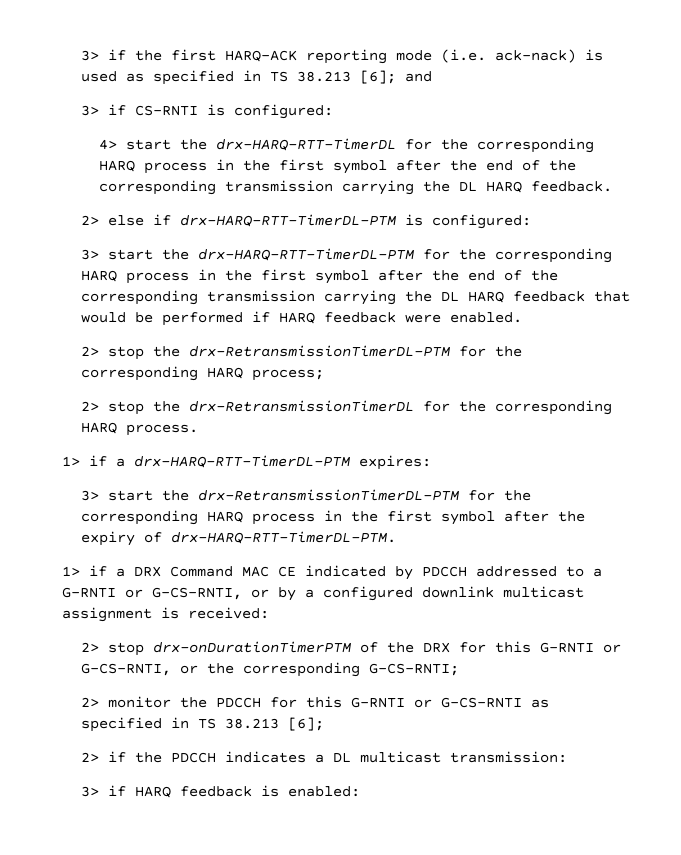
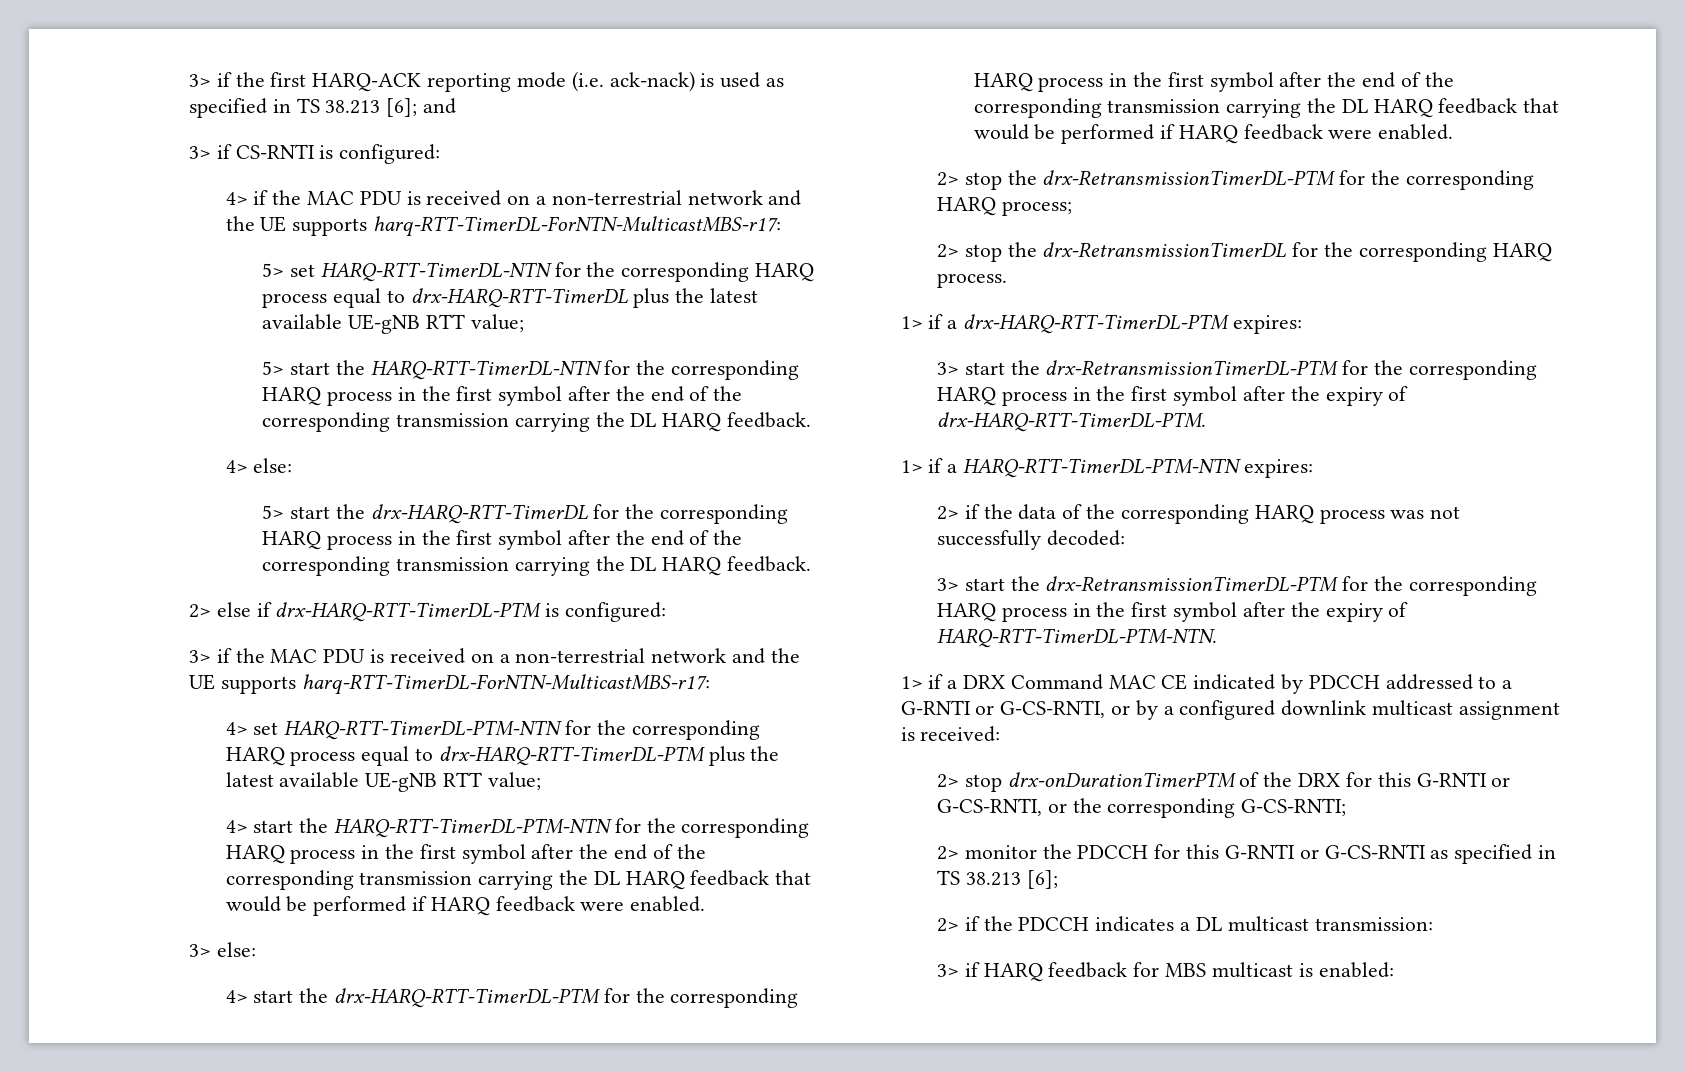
- 4> start the drx-HARQ-RTT-TimerDL for the corresponding HARQ process in the first symbol after the end of the corresponding transmission carrying the DL HARQ feedback.
+ 4> if the MAC PDU is received on a non-terrestrial network and the UE supports harq-RTT-TimerDL-ForNTN-MulticastMBS-r17:
+ 5> set HARQ-RTT-TimerDL-NTN for the corresponding HARQ process equal to drx-HARQ-RTT-TimerDL plus the latest available UE-gNB RTT value;
+ 5> start the HARQ-RTT-TimerDL-NTN for the corresponding HARQ process in the first symbol after the end of the corresponding transmission carrying the DL HARQ feedback.
+ 4> else:
+ 5> start the drx-HARQ-RTT-TimerDL for the corresponding HARQ process in the first symbol after the end of the corresponding transmission carrying the DL HARQ feedback.
- 3> start the drx-HARQ-RTT-TimerDL-PTM for the corresponding HARQ process in the first symbol after the end of the corresponding transmission carrying the DL HARQ feedback that would be performed if HARQ feedback were enabled.
+ 3> if the MAC PDU is received on a non-terrestrial network and the UE supports harq-RTT-TimerDL-ForNTN-MulticastMBS-r17:
+ 4> set HARQ-RTT-TimerDL-PTM-NTN for the corresponding HARQ process equal to drx-HARQ-RTT-TimerDL-PTM plus the latest available UE-gNB RTT value;
+ 4> start the HARQ-RTT-TimerDL-PTM-NTN for the corresponding HARQ process in the first symbol after the end of the corresponding transmission carrying the DL HARQ feedback that would be performed if HARQ feedback were enabled.
+ 3> else:
+ 4> start the drx-HARQ-RTT-TimerDL-PTM for the corresponding HARQ process in the first symbol after the end of the corresponding transmission carrying the DL HARQ feedback that would be performed if HARQ feedback were enabled.
+ 1> if a HARQ-RTT-TimerDL-PTM-NTN expires:
+ 2> if the data of the corresponding HARQ process was not successfully decoded:
+ 3> start the drx-RetransmissionTimerDL-PTM for the corresponding HARQ process in the first symbol after the expiry of HARQ-RTT-TimerDL-PTM-NTN.
- 3> if HARQ feedback is enabled:
+ 3> if HARQ feedback for MBS multicast is enabled:

